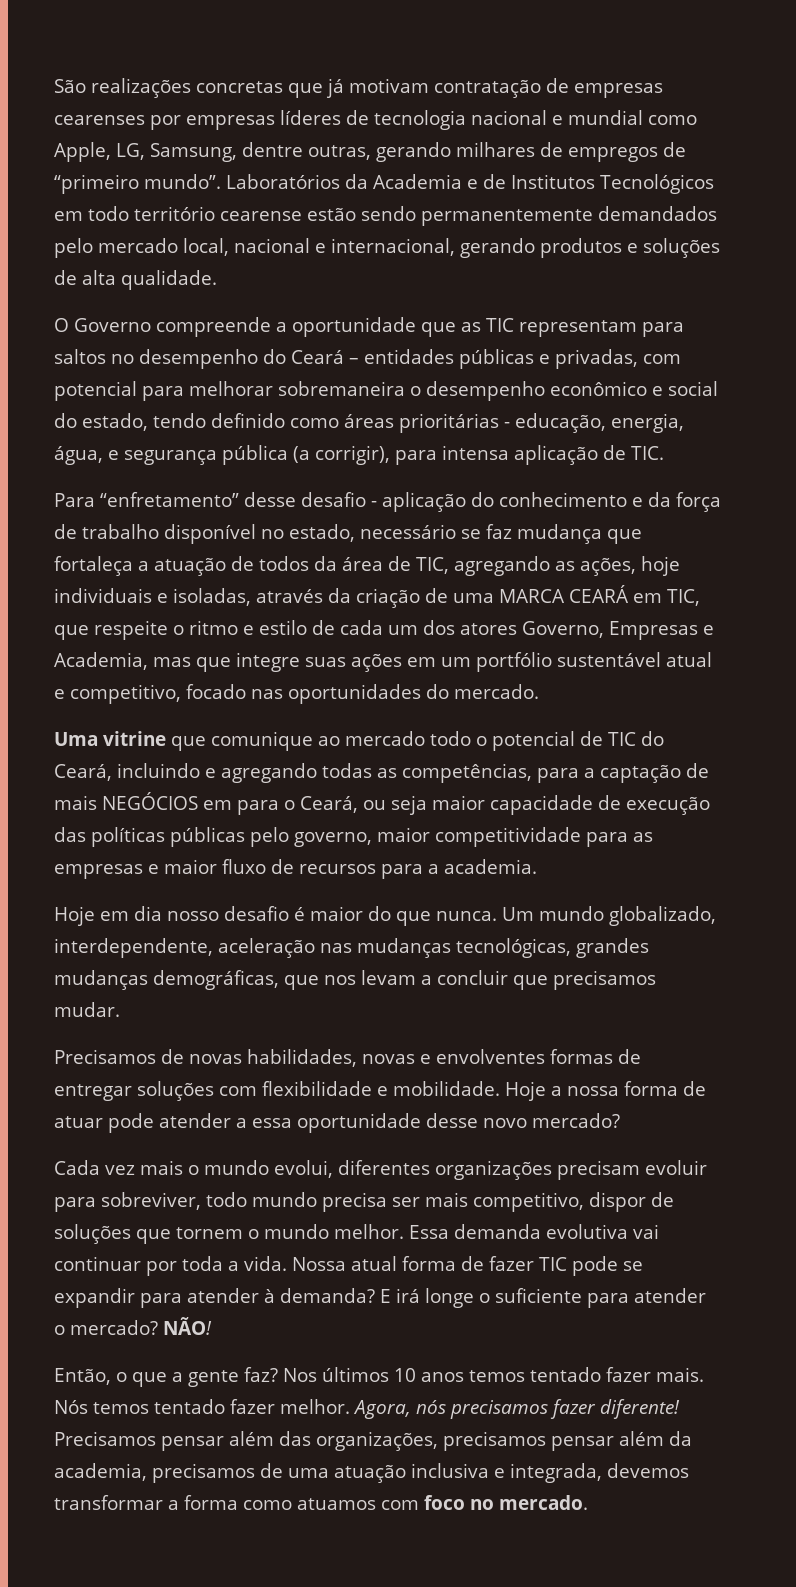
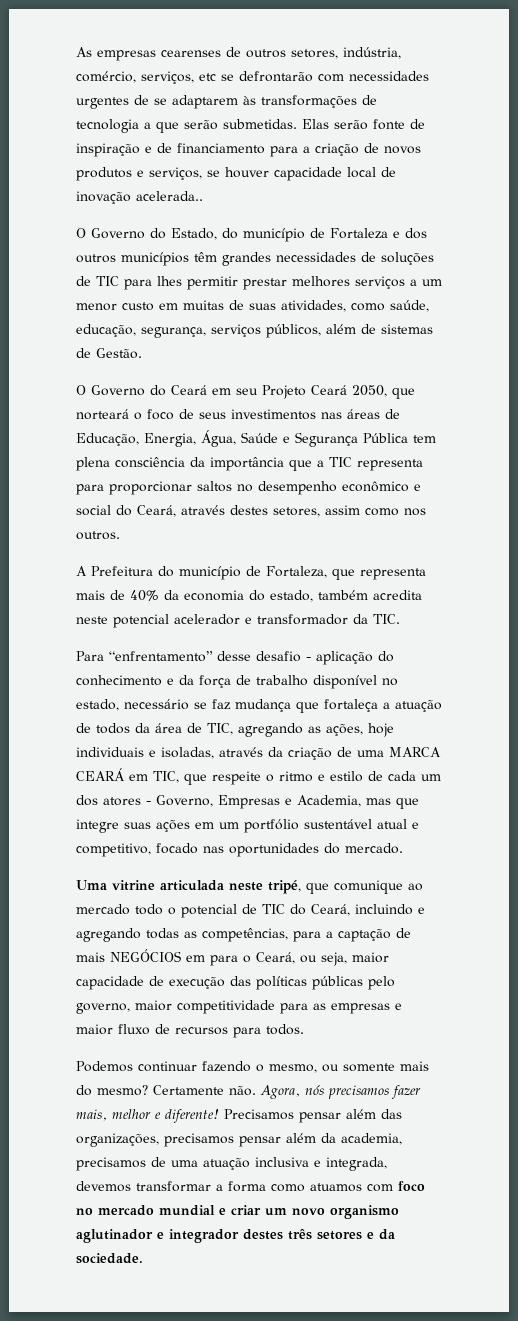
- São realizações concretas que já motivam contratação de empresas cearenses por empresas líderes de tecnologia nacional e mundial como Apple, LG, Samsung, dentre outras, gerando milhares de empregos de “primeiro mundo”. Laboratórios da Academia e de Institutos Tecnológicos em todo território cearense estão sendo permanentemente demandados pelo mercado local, nacional e internacional, gerando produtos e soluções de alta qualidade.
- O Governo compreende a oportunidade que as TIC representam para saltos no desempenho do Ceará – entidades públicas e privadas, com potencial para melhorar sobremaneira o desempenho econômico e social do estado, tendo definido como áreas prioritárias - educação, energia, água, e segurança pública (a corrigir), para intensa aplicação de TIC.
+ As empresas cearenses de outros setores, indústria, comércio, serviços, etc se defrontarão com necessidades urgentes de se adaptarem às transformações de tecnologia a que serão submetidas. Elas serão fonte de inspiração e de financiamento para a criação de novos produtos e serviços, se houver capacidade local de inovação acelerada..
+ O Governo do Estado, do município de Fortaleza e dos outros municípios têm grandes necessidades de soluções de TIC para lhes permitir prestar melhores serviços a um menor custo em muitas de suas atividades, como saúde, educação, segurança, serviços públicos, além de sistemas de Gestão.
+ O Governo do Ceará em seu Projeto Ceará 2050, que norteará o foco de seus investimentos nas áreas de Educação, Energia, Água, Saúde e Segurança Pública tem plena consciência da importância que a TIC representa para proporcionar saltos no desempenho econômico e social do Ceará, através destes setores, assim como nos outros.
+ A Prefeitura do município de Fortaleza, que representa mais de 40% da economia do estado, também acredita neste potencial acelerador e transformador da TIC.
- Para “enfretamento” desse desafio - aplicação do conhecimento e da força de trabalho disponível no estado, necessário se faz mudança que fortaleça a atuação de todos da área de TIC, agregando as ações, hoje individuais e isoladas, através da criação de uma MARCA CEARÁ em TIC, que respeite o ritmo e estilo de cada um dos atores Governo, Empresas e Academia, mas que integre suas ações em um portfólio sustentável atual e competitivo, focado nas oportunidades do mercado.
+ Para “enfrentamento” desse desafio - aplicação do conhecimento e da força de trabalho disponível no estado, necessário se faz mudança que fortaleça a atuação de todos da área de TIC, agregando as ações, hoje individuais e isoladas, através da criação de uma MARCA CEARÁ em TIC, que respeite o ritmo e estilo de cada um dos atores - Governo, Empresas e Academia, mas que integre suas ações em um portfólio sustentável atual e competitivo, focado nas oportunidades do mercado.
- Uma vitrine que comunique ao mercado todo o potencial de TIC do Ceará, incluindo e agregando todas as competências, para a captação de mais NEGÓCIOS em para o Ceará, ou seja maior capacidade de execução das políticas públicas pelo governo, maior competitividade para as empresas e maior fluxo de recursos para a academia.
- Hoje em dia nosso desafio é maior do que nunca. Um mundo globalizado, interdependente, aceleração nas mudanças tecnológicas, grandes mudanças demográficas, que nos levam a concluir que precisamos mudar.
- Precisamos de novas habilidades, novas e envolventes formas de entregar soluções com flexibilidade e mobilidade. Hoje a nossa forma de atuar pode atender a essa oportunidade desse novo mercado?
- Cada vez mais o mundo evolui, diferentes organizações precisam evoluir para sobreviver, todo mundo precisa ser mais competitivo, dispor de soluções que tornem o mundo melhor. Essa demanda evolutiva vai continuar por toda a vida. Nossa atual forma de fazer TIC pode se expandir para atender à demanda? E irá longe o suficiente para atender o mercado? NÃO!
- Então, o que a gente faz? Nos últimos 10 anos temos tentado fazer mais. Nós temos tentado fazer melhor.
+ Uma vitrine articulada neste tripé, que comunique ao mercado todo o potencial de TIC do Ceará, incluindo e agregando todas as competências, para a captação de mais NEGÓCIOS em para o Ceará, ou seja, maior capacidade de execução das políticas públicas pelo governo, maior competitividade para as empresas e maior fluxo de recursos para todos.
+ Podemos continuar fazendo o mesmo, ou somente mais do mesmo? Certamente não.
- Agora, nós precisamos fazer diferente!
+ Agora, nós precisamos fazer mais, melhor e diferente!
- Precisamos pensar além das organizações, precisamos pensar além da academia, precisamos de uma atuação inclusiva e integrada, devemos transformar a forma como atuamos com foco no mercado.
+ Precisamos pensar além das organizações, precisamos pensar além da academia, precisamos de uma atuação inclusiva e integrada, devemos transformar a forma como atuamos com foco no mercado mundial e criar um novo organismo aglutinador e integrador destes três setores e da sociedade.

